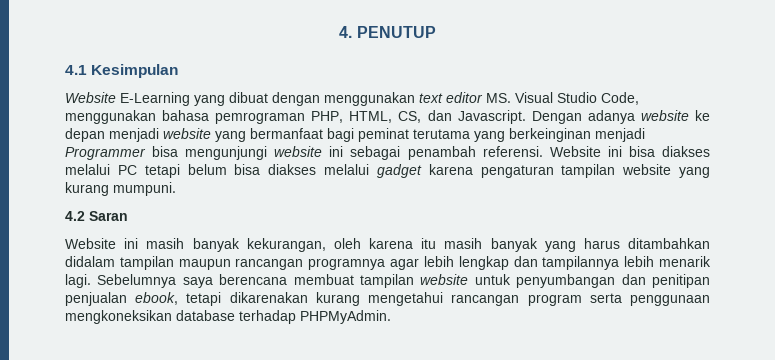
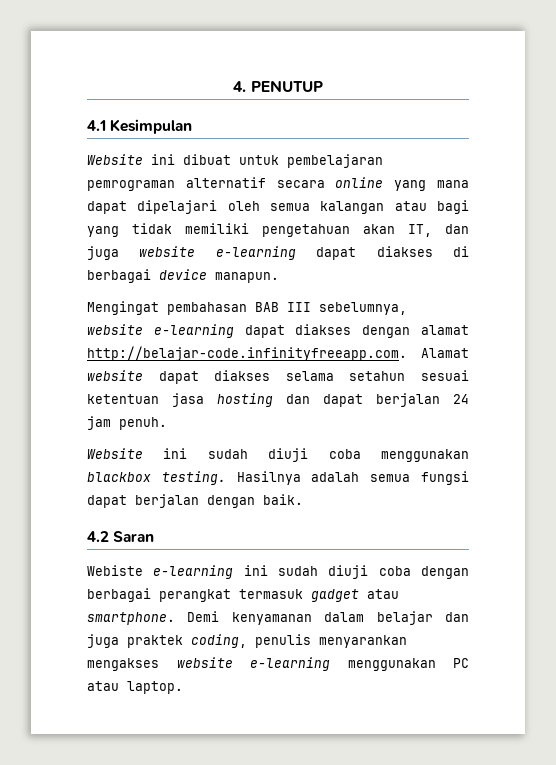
- Website E-Learning yang dibuat dengan menggunakan text editor MS. Visual Studio Code, menggunakan bahasa pemrograman PHP, HTML, CS, dan Javascript. Dengan adanya website ke depan menjadi website yang bermanfaat bagi peminat terutama yang berkeinginan menjadi Programmer bisa mengunjungi website ini sebagai penambah referensi. Website ini bisa diakses melalui PC tetapi belum bisa diakses melalui gadget karena pengaturan tampilan website yang kurang mumpuni.
+ Website ini dibuat untuk pembelajaran pemrograman alternatif secara online yang mana dapat dipelajari oleh semua kalangan atau bagi yang tidak memiliki pengetahuan akan IT, dan juga website e-learning dapat diakses di berbagai device manapun.
+ Mengingat pembahasan BAB III sebelumnya, website e-learning dapat diakses dengan alamat http://belajar-code.infinityfreeapp.com. Alamat website dapat diakses selama setahun sesuai ketentuan jasa hosting dan dapat berjalan 24 jam penuh.
+ Website ini sudah diuji coba menggunakan blackbox testing. Hasilnya adalah semua fungsi dapat berjalan dengan baik.
  4.2 Saran
- Website ini masih banyak kekurangan, oleh karena itu masih banyak yang harus ditambahkan didalam tampilan maupun rancangan programnya agar lebih lengkap dan tampilannya lebih menarik lagi. Sebelumnya saya berencana membuat tampilan website untuk penyumbangan dan penitipan penjualan ebook, tetapi dikarenakan kurang mengetahui rancangan program serta penggunaan mengkoneksikan database terhadap PHPMyAdmin.
+ Webiste e-learning ini sudah diuji coba dengan berbagai perangkat termasuk gadget atau smartphone. Demi kenyamanan dalam belajar dan juga praktek coding, penulis menyarankan mengakses website e-learning menggunakan PC atau laptop.

